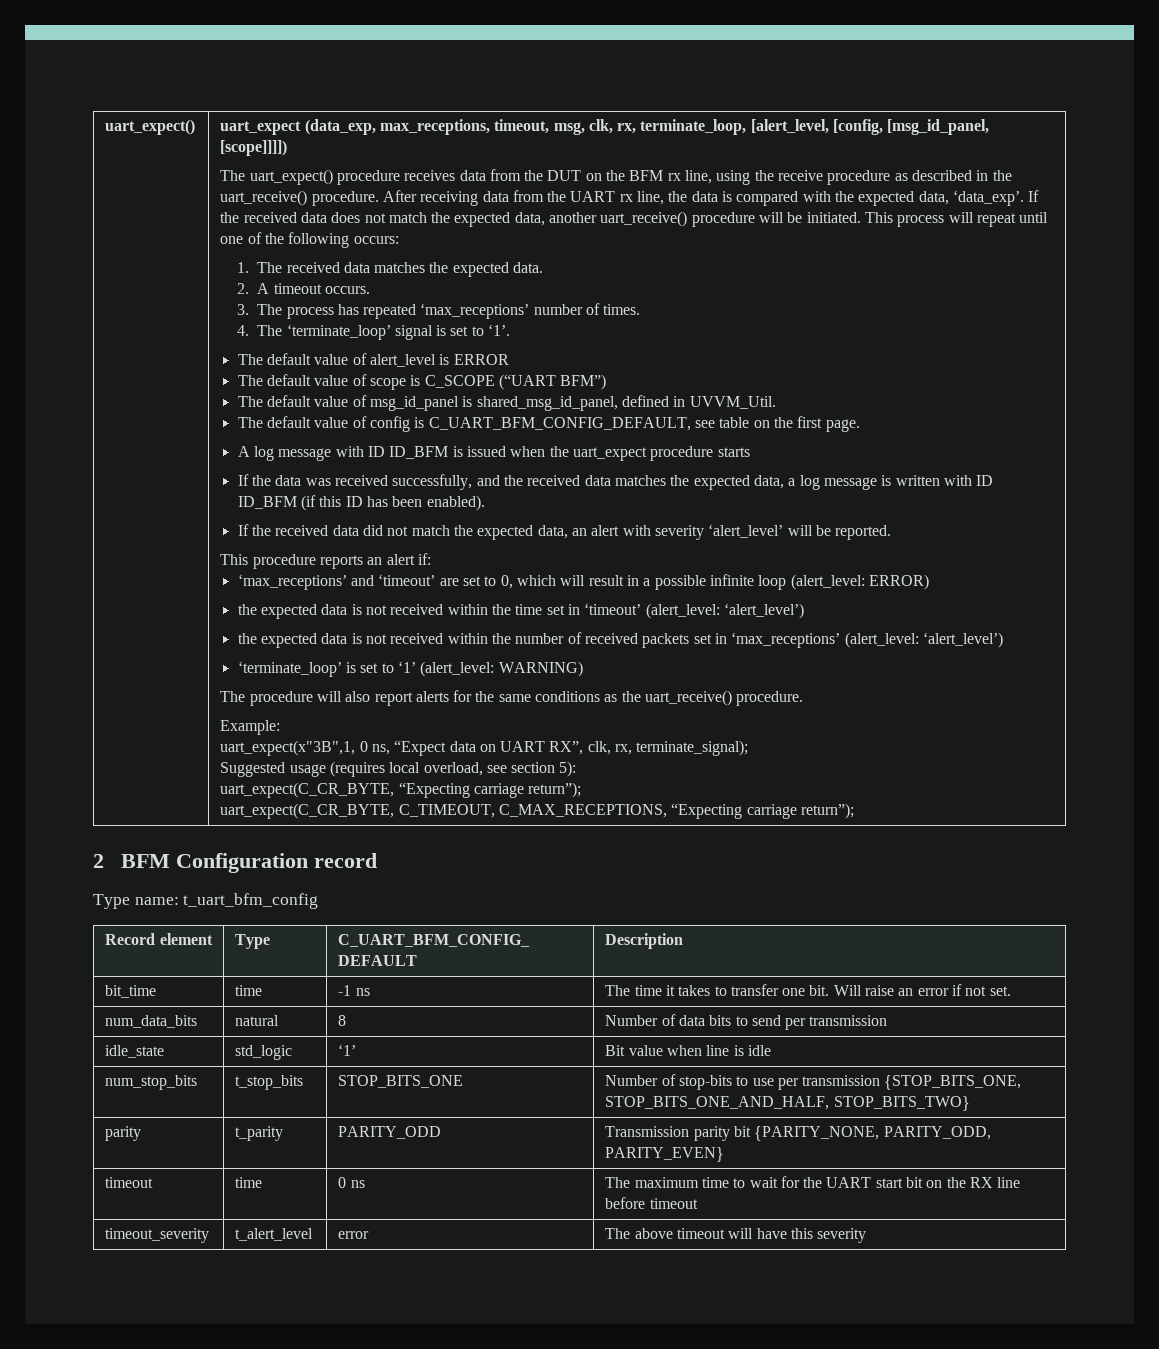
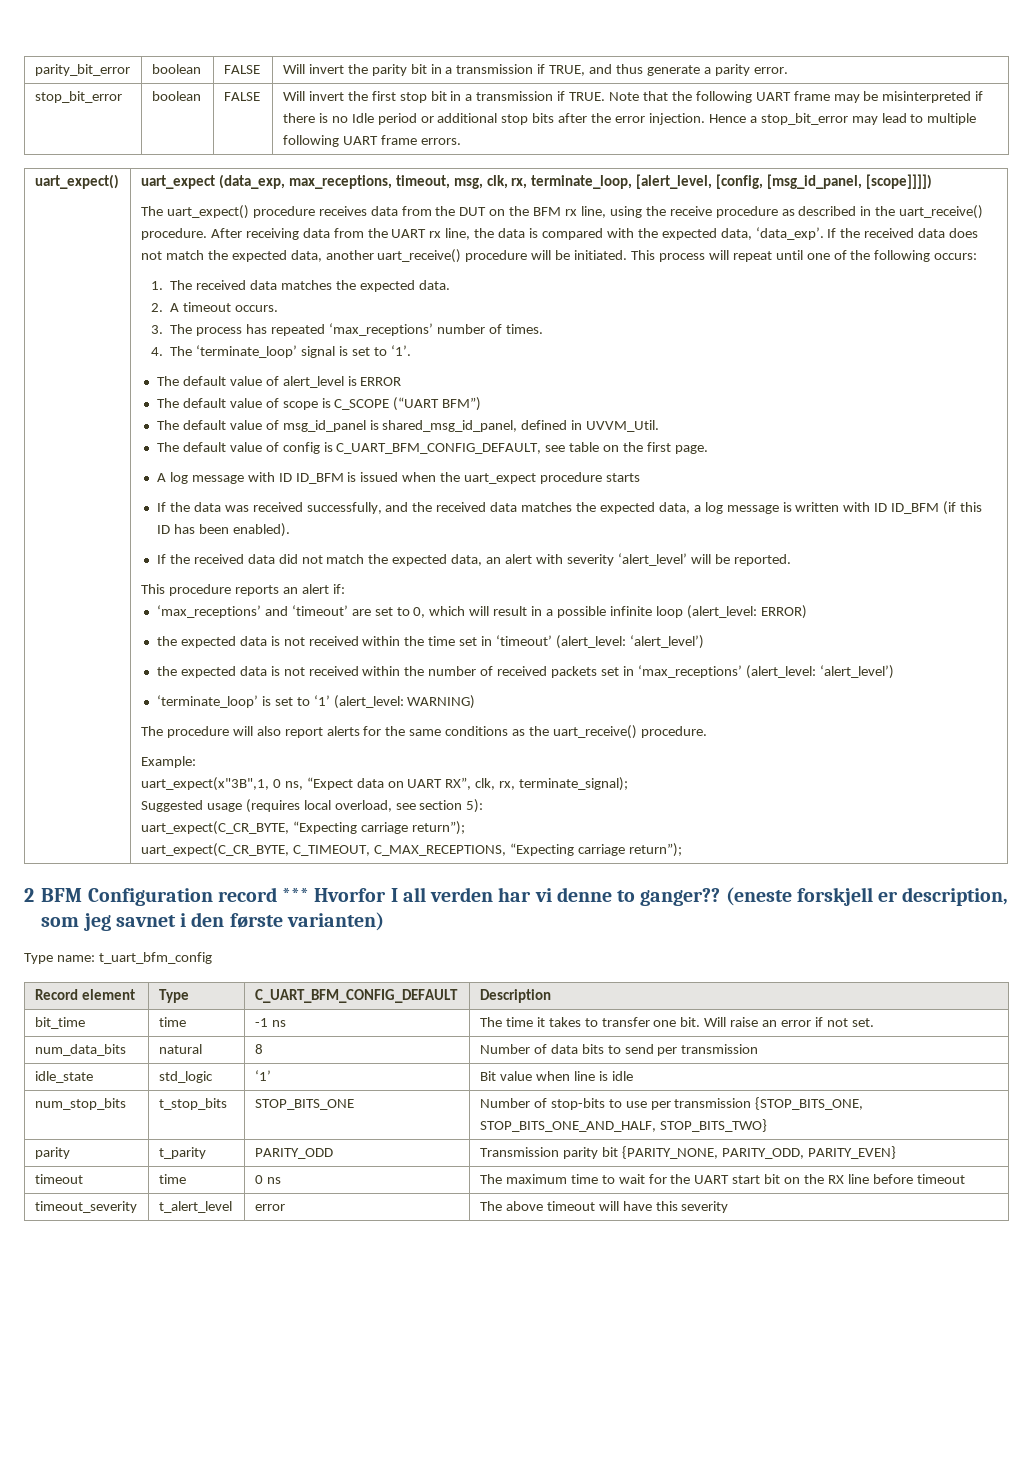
+ parity_bit_error | boolean | FALSE | Will invert the parity bit in a transmission if TRUE, and thus generate a parity error.
+ stop_bit_error | boolean | FALSE | Will invert the first stop bit in a transmission if TRUE. Note that the following UART frame may be misinterpreted if there is no Idle period or additional stop bits after the error injection. Hence a stop_bit_error may lead to multiple following UART frame errors.
- 2 BFM Configuration record
+ 2 BFM Configuration record *** Hvorfor I all verden har vi denne to ganger?? (eneste forskjell er description, som jeg savnet i den første varianten)

